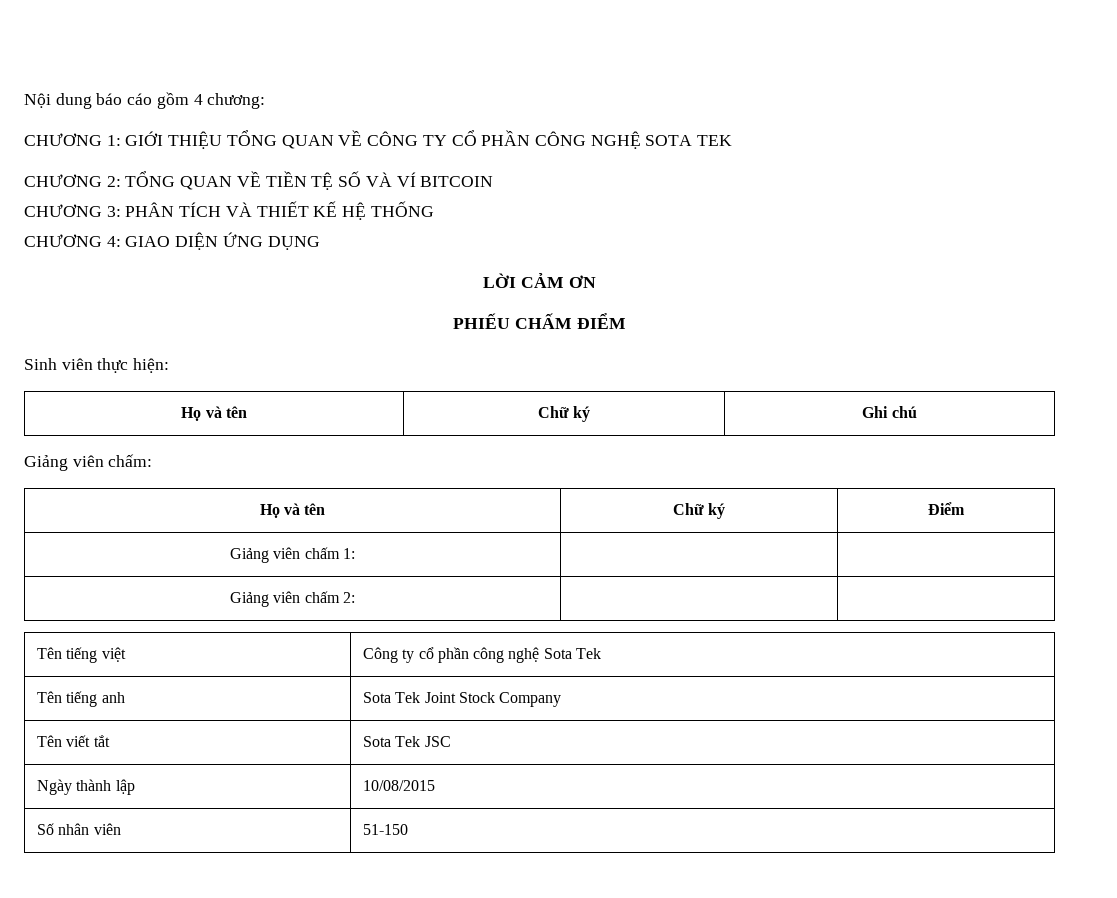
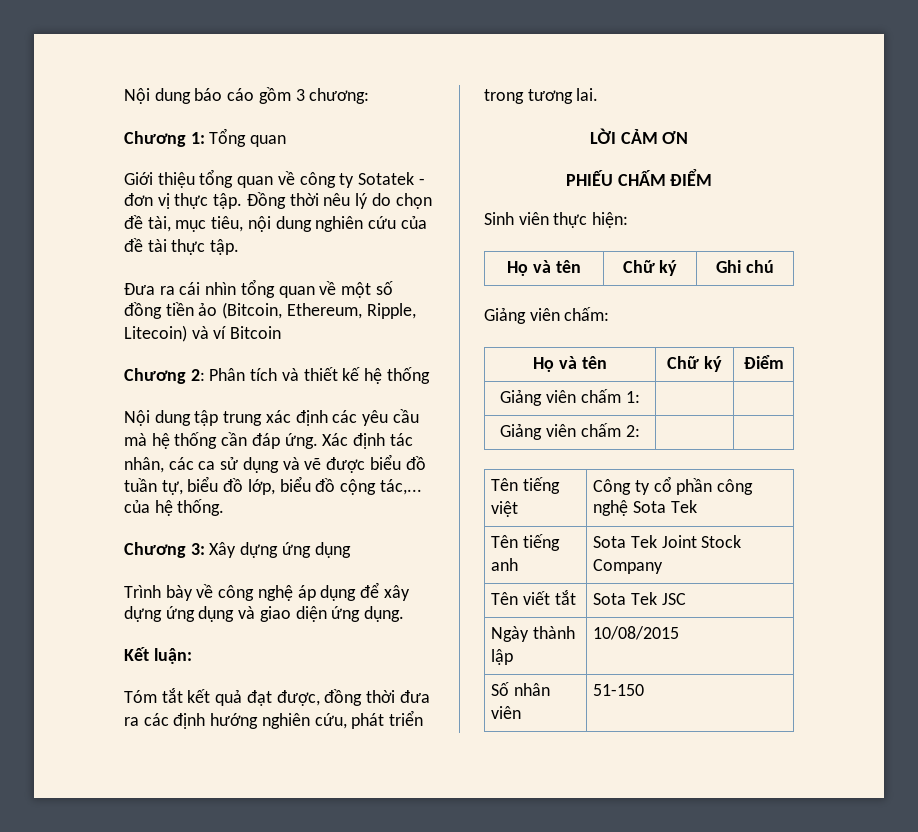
- Nội dung báo cáo gồm 4 chương:
+ Nội dung báo cáo gồm 3 chương:
- CHƯƠNG 1: GIỚI THIỆU TỔNG QUAN VỀ CÔNG TY CỔ PHẦN CÔNG NGHỆ SOTA TEK
- CHƯƠNG 2: TỔNG QUAN VỀ TIỀN TỆ SỐ VÀ VÍ BITCOIN
- CHƯƠNG 3: PHÂN TÍCH VÀ THIẾT KẾ HỆ THỐNG
- CHƯƠNG 4: GIAO DIỆN ỨNG DỤNG
+ Chương 1: Tổng quan
+ Giới thiệu tổng quan về công ty Sotatek - đơn vị thực tập. Đồng thời nêu lý do chọn đề tài, mục tiêu, nội dung nghiên cứu của đề tài thực tập.
+ Đưa ra cái nhìn tổng quan về một số đồng tiền ảo (Bitcoin, Ethereum, Ripple, Litecoin) và ví Bitcoin
+ Chương 2: Phân tích và thiết kế hệ thống
+ Nội dung tập trung xác định các yêu cầu mà hệ thống cần đáp ứng. Xác định tác nhân, các ca sử dụng và vẽ được biểu đồ tuần tự, biểu đồ lớp, biểu đồ cộng tác,... của hệ thống.
+ Chương 3: Xây dựng ứng dụng
+ Trình bày về công nghệ áp dụng để xây dựng ứng dụng và giao diện ứng dụng.
+ Kết luận:
+ Tóm tắt kết quả đạt được, đồng thời đưa ra các định hướng nghiên cứu, phát triển trong tương lai.

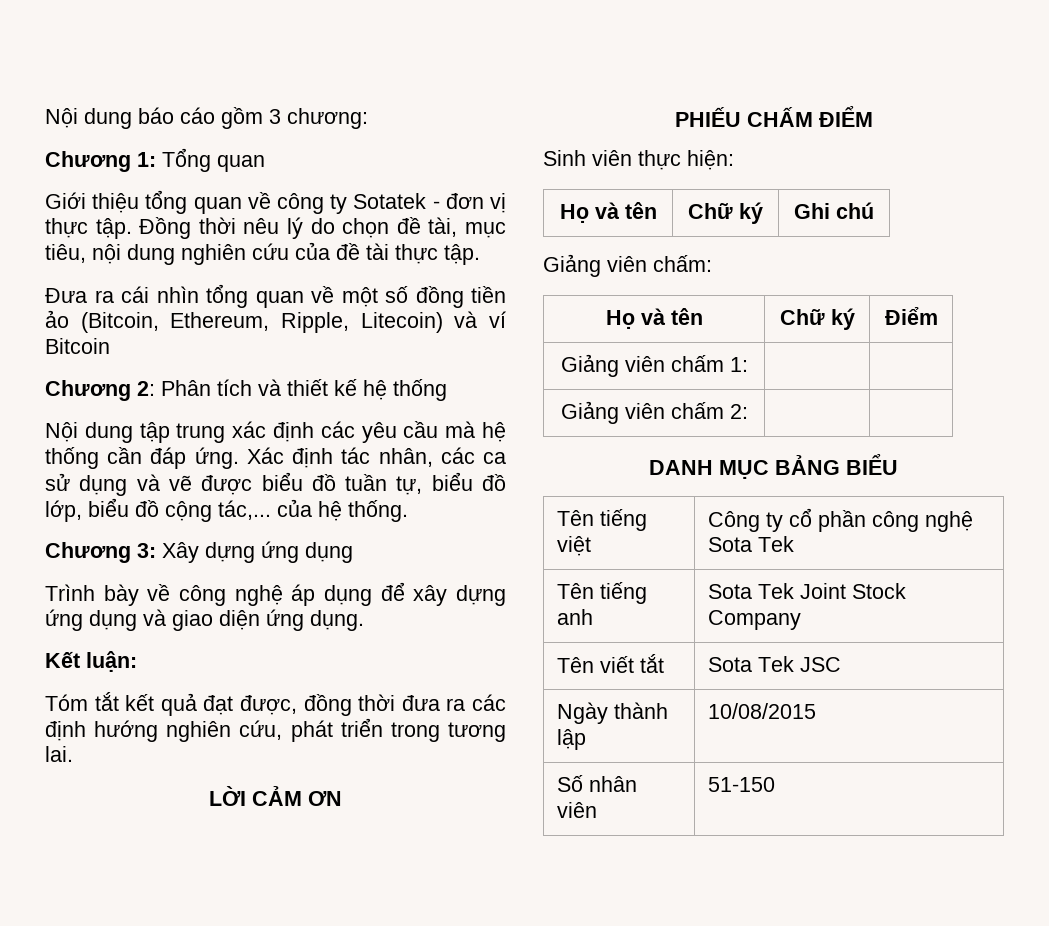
+ DANH MỤC BẢNG BIỂU

